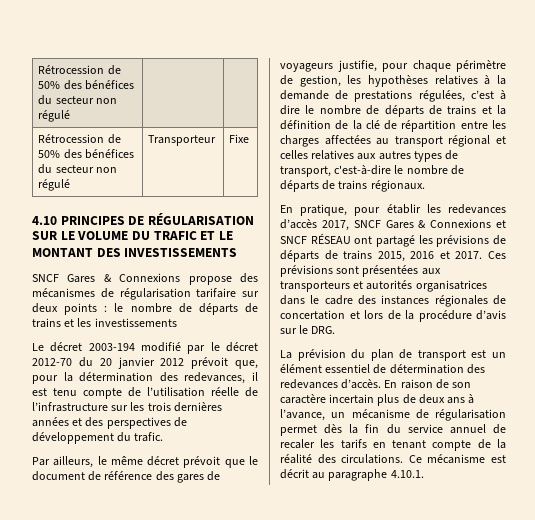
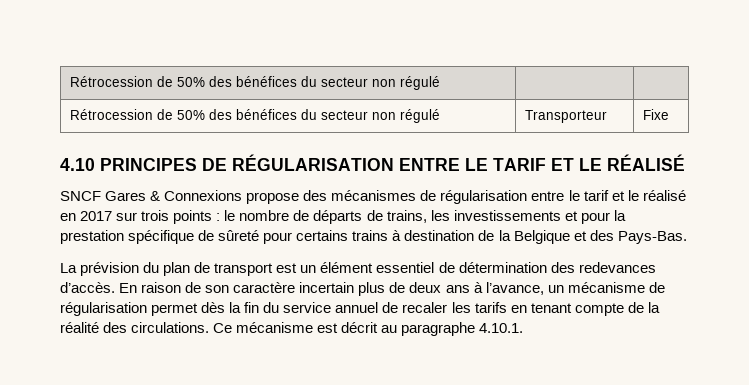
- 4.10 PRINCIPES DE RÉGULARISATION SUR LE VOLUME DU TRAFIC ET LE MONTANT DES INVESTISSEMENTS
+ 4.10 PRINCIPES DE RÉGULARISATION ENTRE LE TARIF ET LE RÉALISÉ
- SNCF Gares & Connexions propose des mécanismes de régularisation tarifaire sur deux points : le nombre de départs de trains et les investissements
- Le décret 2003-194 modifié par le décret 2012-70 du 20 janvier 2012 prévoit que, pour la détermination des redevances, il est tenu compte de l’utilisation réelle de l’infrastructure sur les trois dernières années et des perspectives de développement du trafic.
- Par ailleurs, le même décret prévoit que le document de référence des gares de voyageurs justifie, pour chaque périmètre de gestion, les hypothèses relatives à la demande de prestations régulées, c’est à dire le nombre de départs de trains et la définition de la clé de répartition entre les charges affectées au transport régional et celles relatives aux autres types de transport, c'est-à-dire le nombre de départs de trains régionaux.
- En pratique, pour établir les redevances d’accès 2017, SNCF Gares & Connexions et SNCF RÉSEAU ont partagé les prévisions de départs de trains 2015, 2016 et 2017. Ces prévisions sont présentées aux transporteurs et autorités organisatrices dans le cadre des instances régionales de concertation et lors de la procédure d’avis sur le DRG.
+ SNCF Gares & Connexions propose des mécanismes de régularisation entre le tarif et le réalisé en 2017 sur trois points : le nombre de départs de trains, les investissements et pour la prestation spécifique de sûreté pour certains trains à destination de la Belgique et des Pays-Bas.

